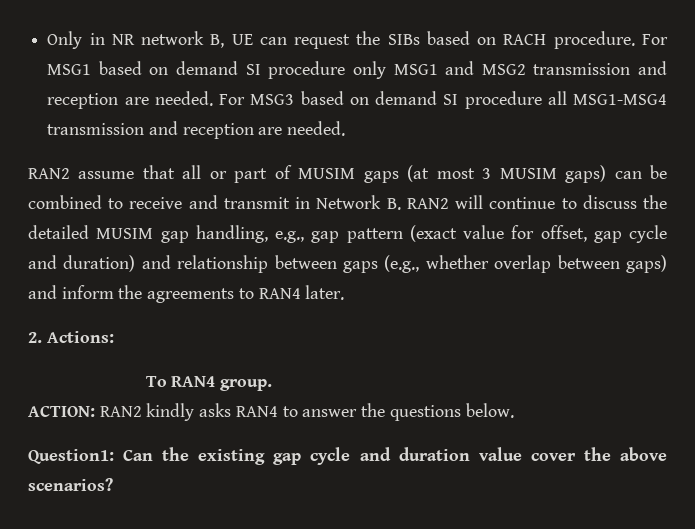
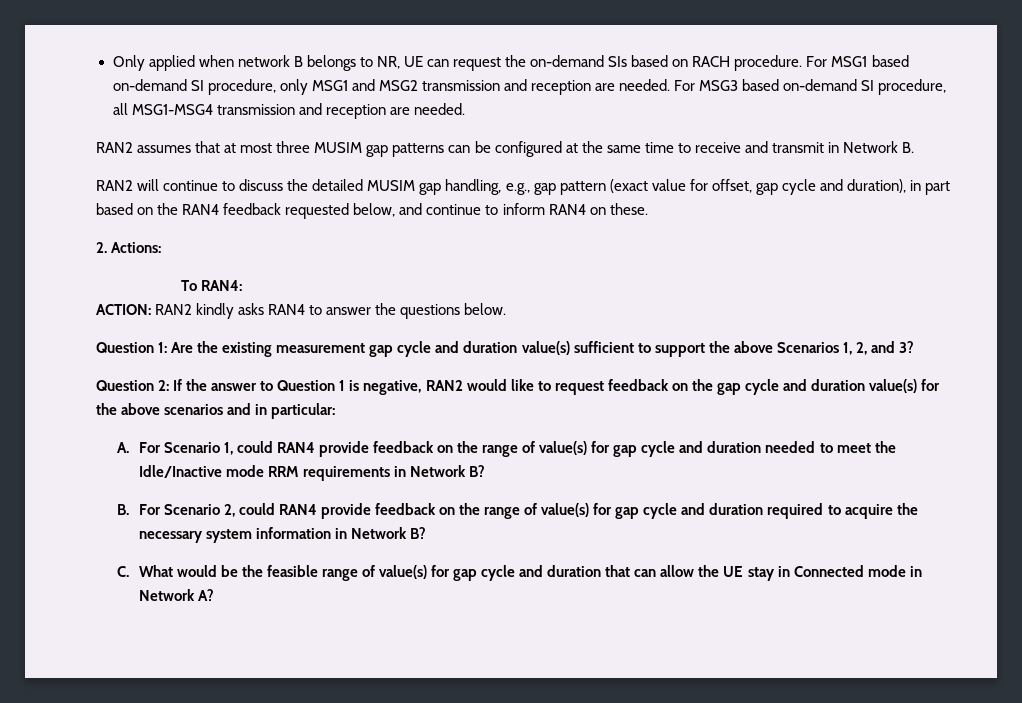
- Only in NR network B, UE can request the SIBs based on RACH procedure.
+ Only applied when network B belongs to NR, UE can request the on-demand SIs based on RACH procedure.
- For MSG1 based on demand SI procedure only MSG1 and MSG2 transmission and reception are needed.
+ For MSG1 based on-demand SI procedure, only MSG1 and MSG2 transmission and reception are needed.
- For MSG3 based on demand SI procedure all MSG1-MSG4 transmission and reception are needed.
+ For MSG3 based on-demand SI procedure, all MSG1-MSG4 transmission and reception are needed.
- RAN2 assume that all or part of MUSIM gaps (at most 3 MUSIM gaps) can be combined to receive and transmit in Network B. RAN2 will continue to discuss the detailed MUSIM gap handling, e.g., gap pattern (exact value for offset, gap cycle and duration) and relationship between gaps (e.g., whether overlap between gaps) and inform the agreements to RAN4 later.
+ RAN2 assumes that at most three MUSIM gap patterns can be configured at the same time to receive and transmit in Network B.
+ RAN2 will continue to discuss the detailed MUSIM gap handling, e.g., gap pattern (exact value for offset, gap cycle and duration), in part based on the RAN4 feedback requested below, and continue to inform RAN4 on these.
- To RAN4 group.
+ To RAN4:
- Question1: Can the existing gap cycle and duration value cover the above scenarios?
+ Question 1: Are the existing measurement gap cycle and duration value(s) sufficient to support the above Scenarios 1, 2, and 3?
+ Question 2: If the answer to Question 1 is negative, RAN2 would like to request feedback on the gap cycle and duration value(s) for the above scenarios and in particular:
+ A. For Scenario 1, could RAN4 provide feedback on the range of value(s) for gap cycle and duration needed to meet the Idle/Inactive mode RRM requirements in Network B?
+ B. For Scenario 2, could RAN4 provide feedback on the range of value(s) for gap cycle and duration required to acquire the necessary system information in Network B?
+ C. What would be the feasible range of value(s) for gap cycle and duration that can allow the UE stay in Connected mode in Network A?

